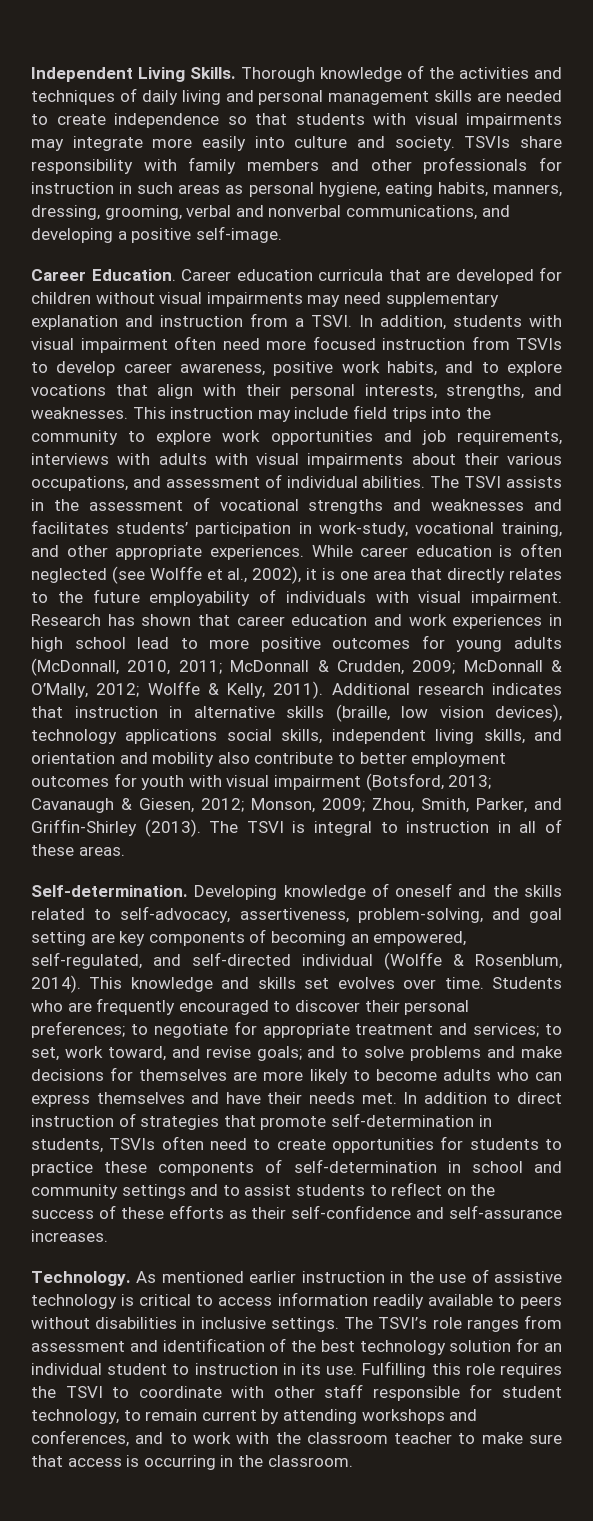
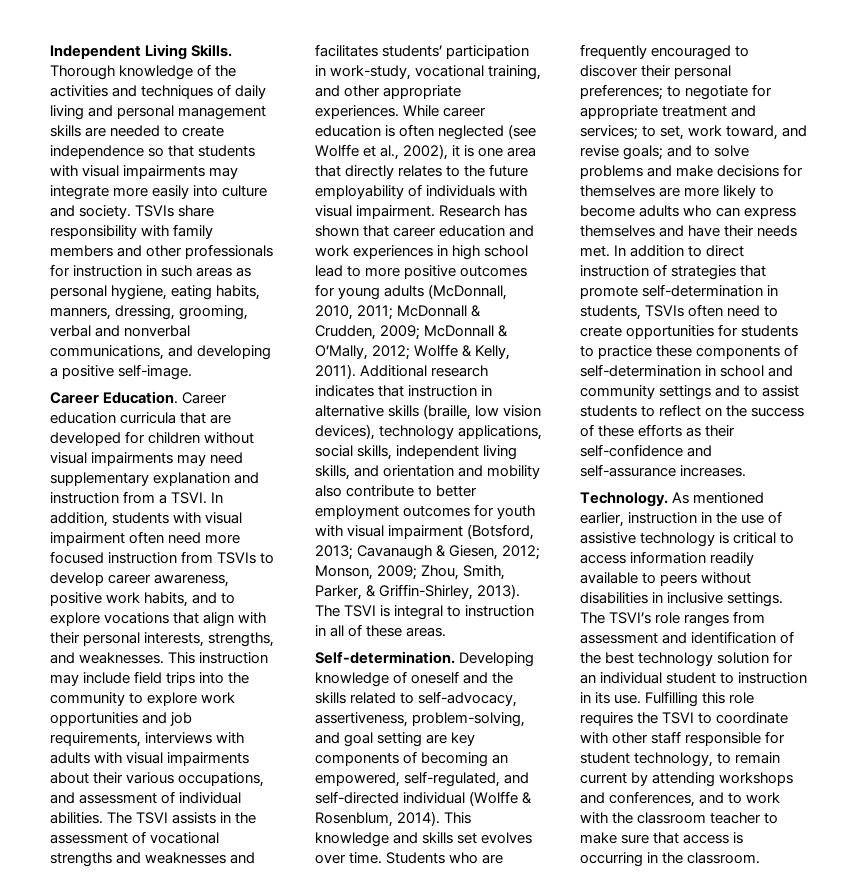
- Additional research indicates that instruction in alternative skills (braille, low vision devices), technology applications social skills, independent living skills, and orientation and mobility also contribute to better employment outcomes for youth with visual impairment (Botsford, 2013; Cavanaugh & Giesen, 2012; Monson, 2009; Zhou, Smith, Parker, and Griffin-Shirley (2013).
+ Additional research indicates that instruction in alternative skills (braille, low vision devices), technology applications, social skills, independent living skills, and orientation and mobility also contribute to better employment outcomes for youth with visual impairment (Botsford, 2013; Cavanaugh & Giesen, 2012; Monson, 2009; Zhou, Smith, Parker, & Griffin-Shirley, 2013).
- As mentioned earlier instruction in the use of assistive technology is critical to access information readily available to peers without disabilities in inclusive settings.
+ As mentioned earlier, instruction in the use of assistive technology is critical to access information readily available to peers without disabilities in inclusive settings.

